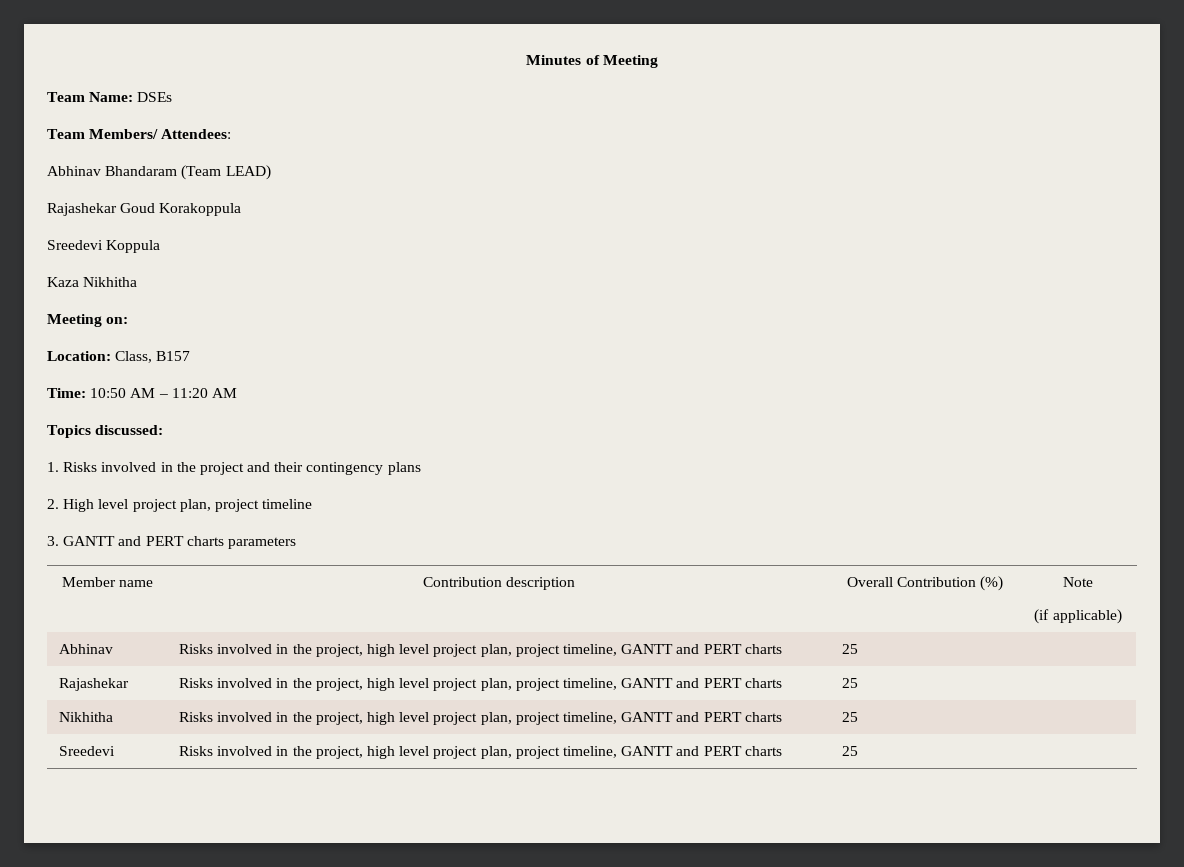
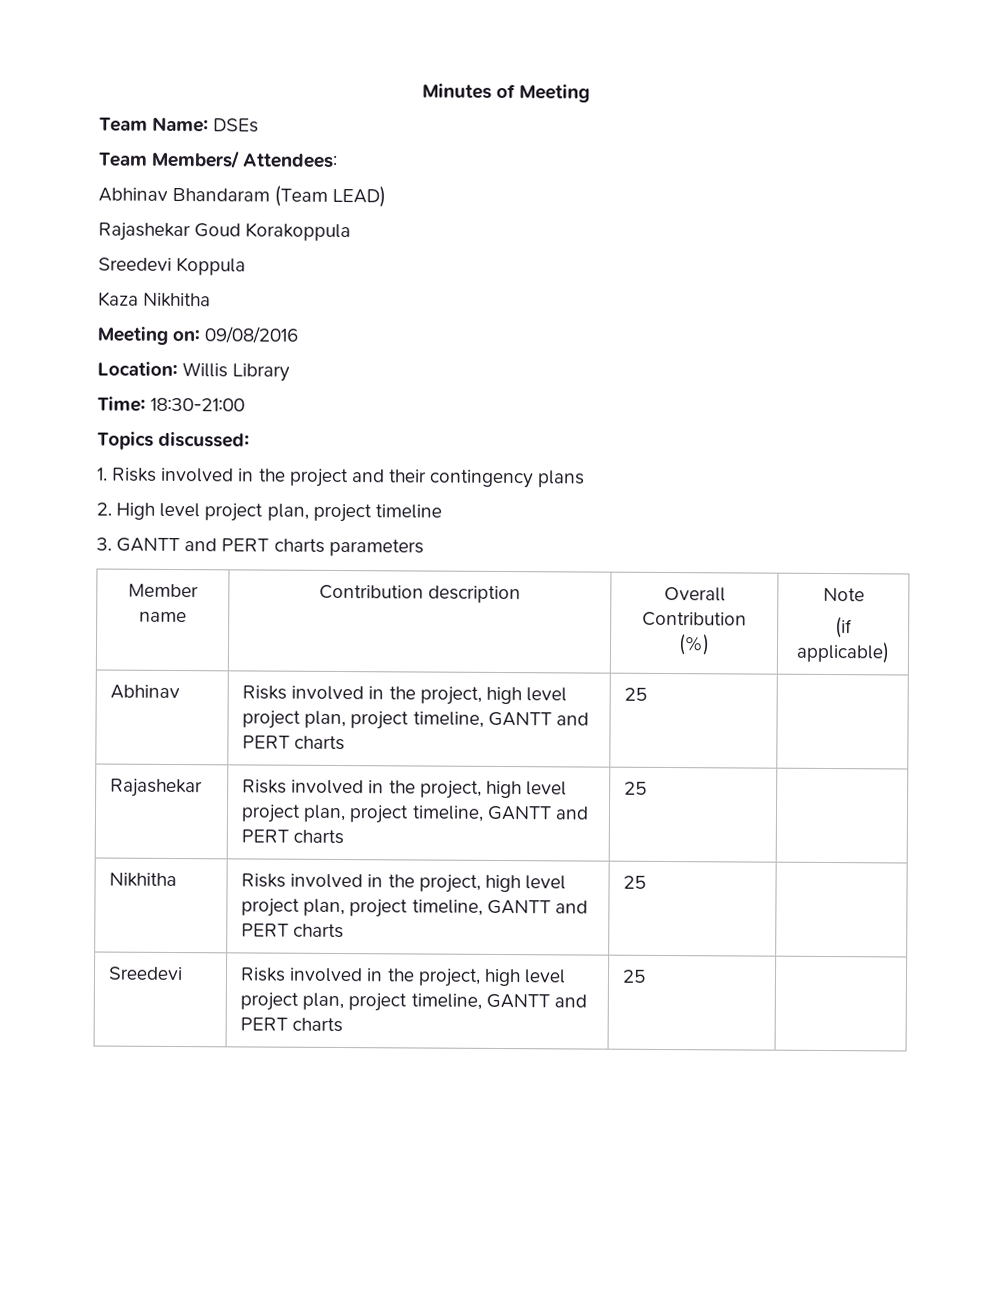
- Meeting on:
+ Meeting on: 09/08/2016
- Location: Class, B157
+ Location: Willis Library
- Time: 10:50 AM – 11:20 AM
+ Time: 18:30-21:00

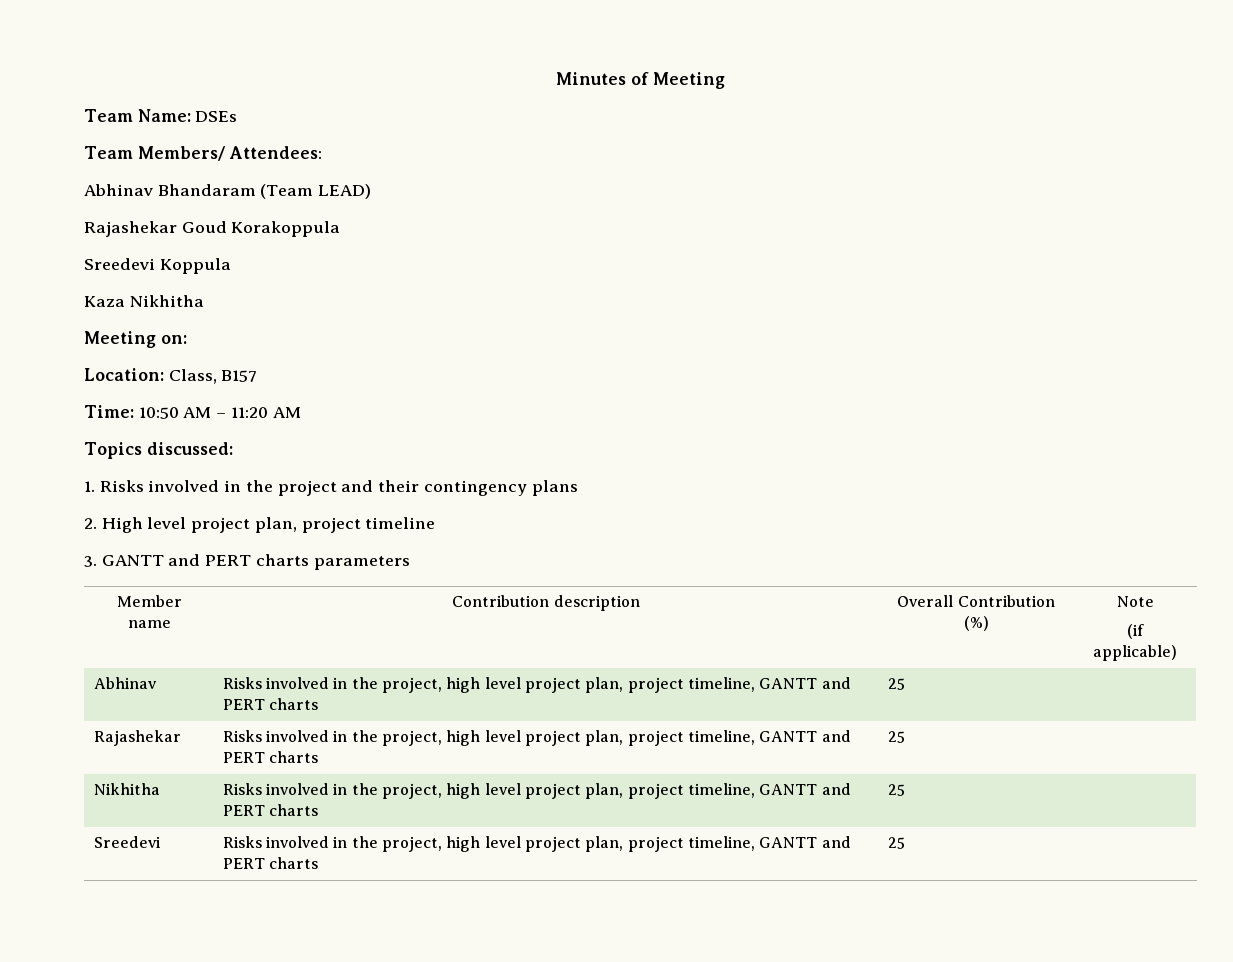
- Meeting on: 09/08/2016
+ Meeting on:
- Location: Willis Library
+ Location: Class, B157
- Time: 18:30-21:00
+ Time: 10:50 AM – 11:20 AM

